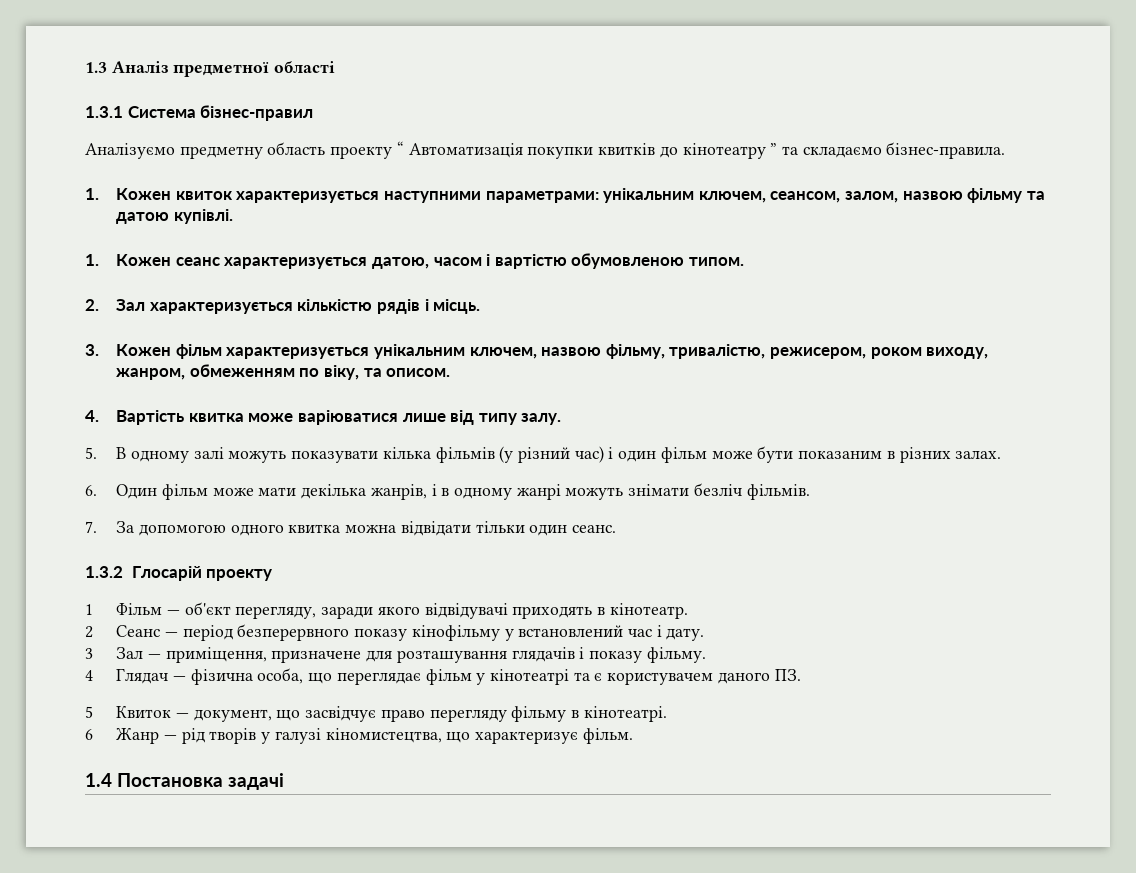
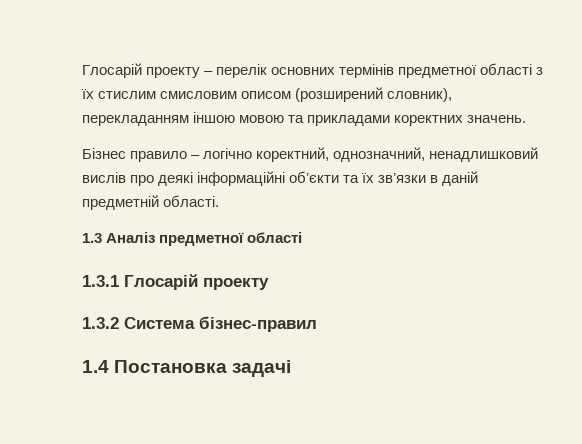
+ Глосарій проекту – перелік основних термінів предметної області з їх стислим смисловим описом (розширений словник), перекладанням іншою мовою та прикладами коректних значень.
+ Бізнес правило – логічно коректний, однозначний, ненадлишковий вислів про деякі інформаційні об’єкти та їх зв’язки в даній предметній області.
- 1.3.1 Система бізнес-правил
- Аналізуємо предметну область проекту “ Автоматизація покупки квитків до кінотеатру ” та складаємо бізнес-правила.
- 1. Кожен квиток характеризується наступними параметрами: унікальним ключем, сеансом, залом, назвою фільму та датою купівлі.
- 1. Кожен сеанс характеризується датою, часом і вартістю обумовленою типом.
- 2. Зал характеризується кількістю рядів і місць.
- 3. Кожен фільм характеризується унікальним ключем, назвою фільму, тривалістю, режисером, роком виходу, жанром, обмеженням по віку, та описом.
- 4. Вартість квитка може варіюватися лише від типу залу.
- 5. В одному залі можуть показувати кілька фільмів (у різний час) і один фільм може бути показаним в різних залах.
- 6. Один фільм може мати декілька жанрів, і в одному жанрі можуть знімати безліч фільмів.
- 7. За допомогою одного квитка можна відвідати тільки один сеанс.
- 1.3.2 Глосарій проекту
- 1 Фільм — об'єкт перегляду, заради якого відвідувачі приходять в кінотеатр.
- 2 Сеанс — період безперервного показу кінофільму у встановлений час і дату.
- 3 Зал — приміщення, призначене для розташування глядачів і показу фільму.
- 4 Глядач — фізична особа, що переглядає фільм у кінотеатрі та є користувачем даного ПЗ.
- 5 Квиток — документ, що засвідчує право перегляду фільму в кінотеатрі.
- 6 Жанр — рід творів у галузі кіномистецтва, що характеризує фільм.
+ 1.3.1 Глосарій проекту
+ 1.3.2 Система бізнес-правил

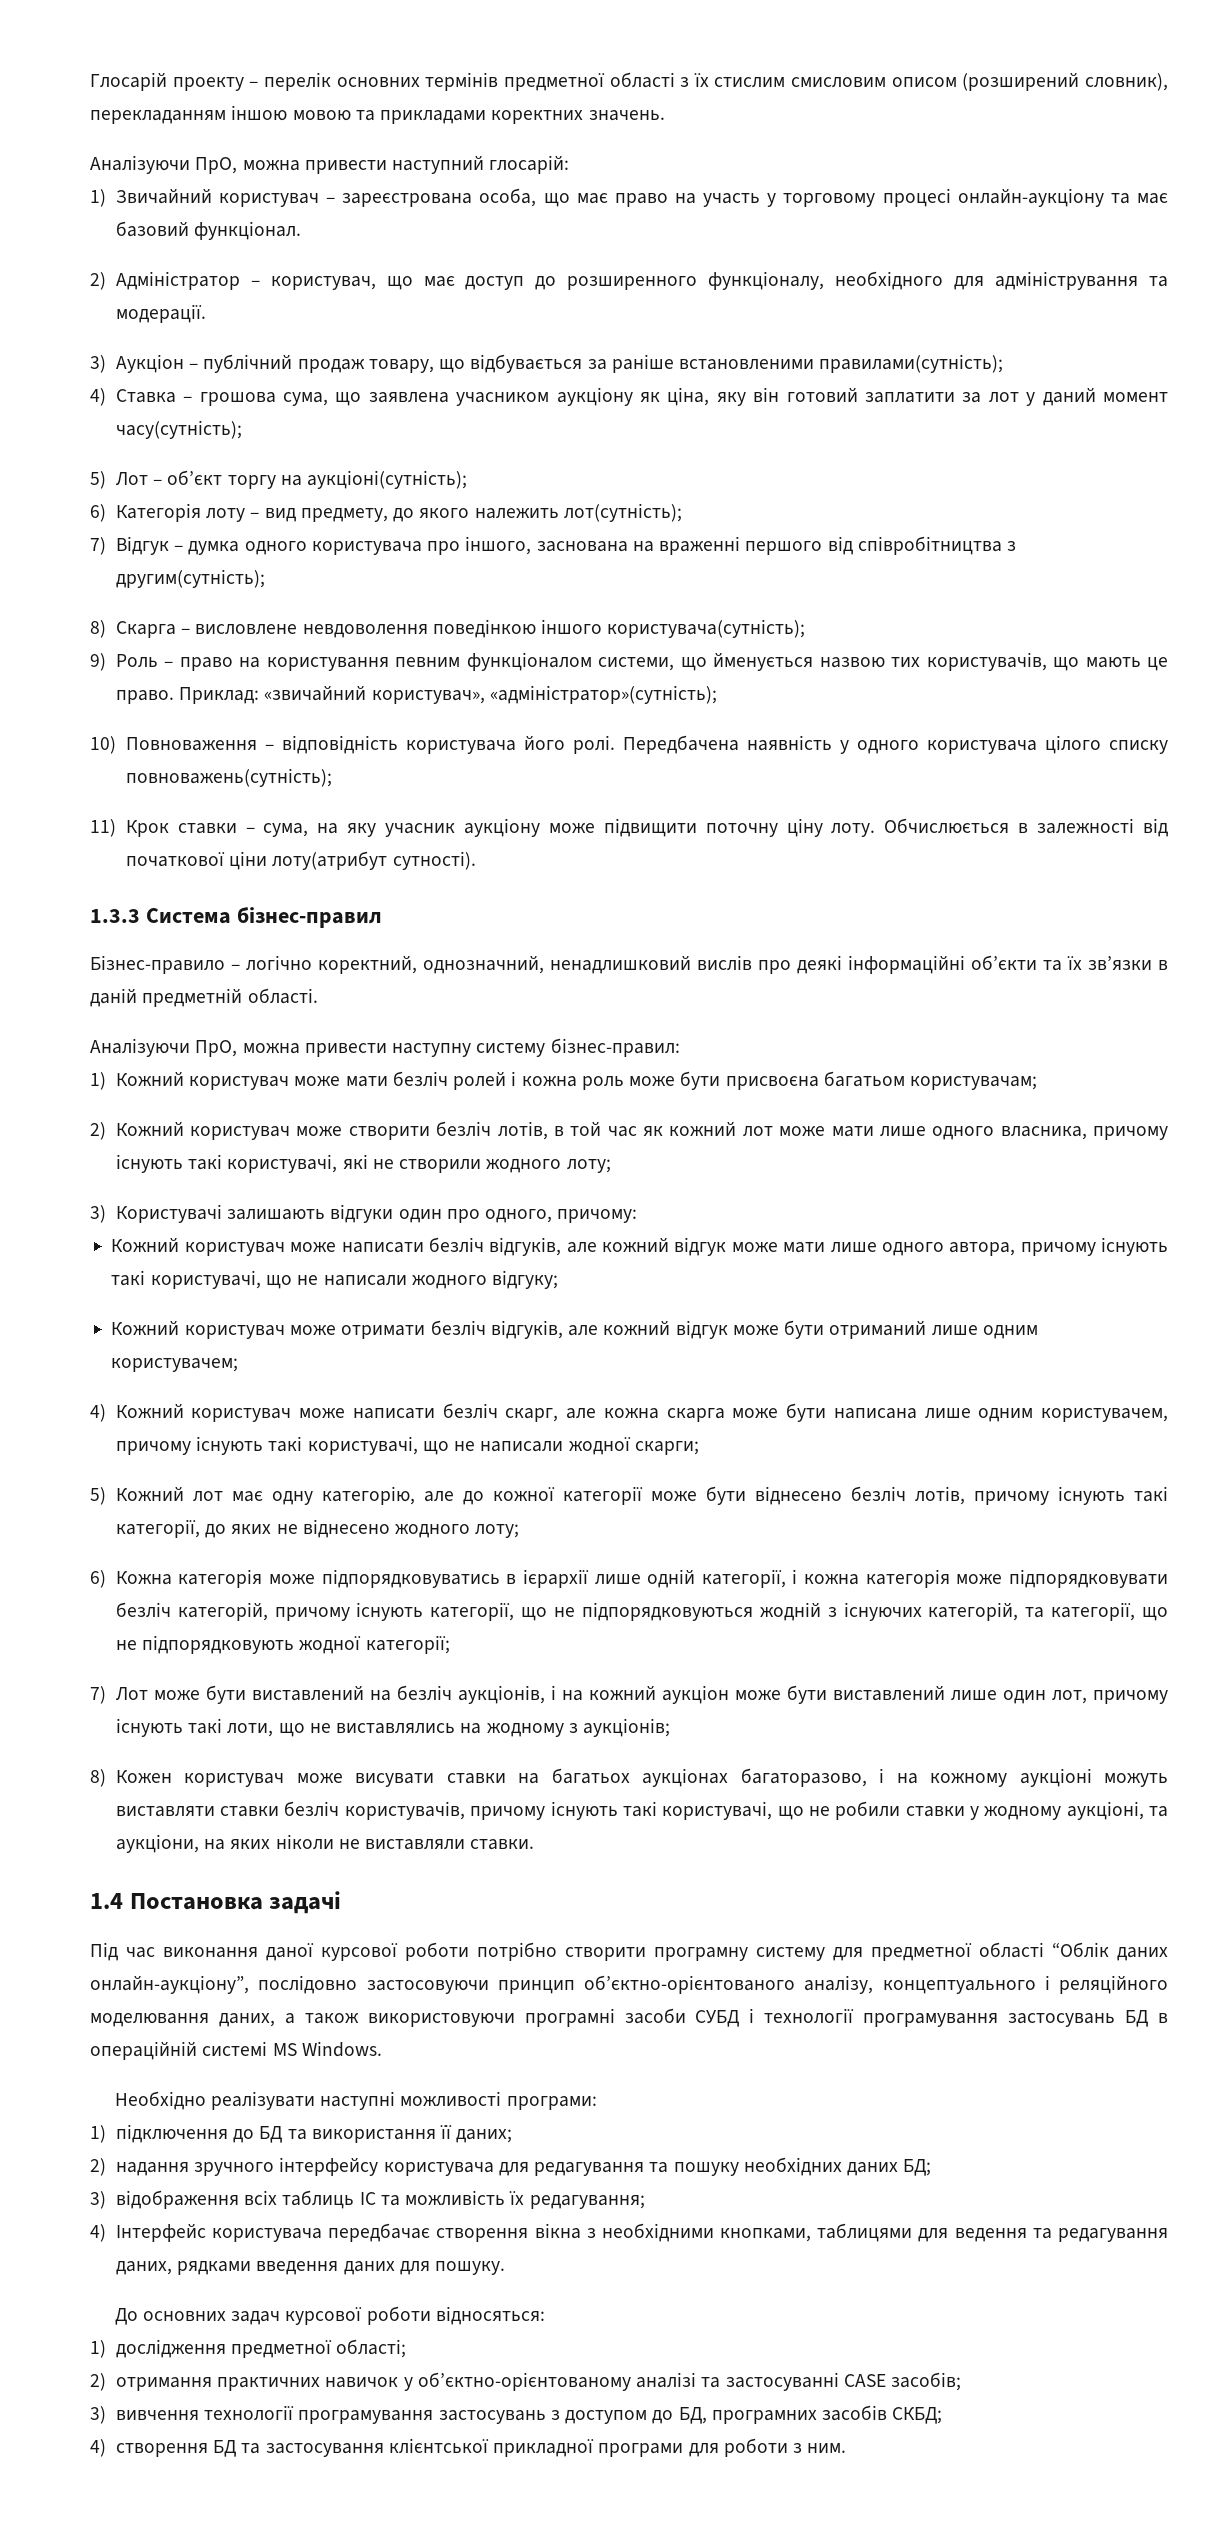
- Бізнес правило – логічно коректний, однозначний, ненадлишковий вислів про деякі інформаційні об’єкти та їх зв’язки в даній предметній області.
+ Аналізуючи ПрО, можна привести наступний глосарій:
+ 1) Звичайний користувач – зареєстрована особа, що має право на участь у торговому процесі онлайн-аукціону та має базовий функціонал.
+ 2) Адміністратор – користувач, що має доступ до розширенного функціоналу, необхідного для адміністрування та модерації.
+ 3) Аукціон – публічний продаж товару, що відбувається за раніше встановленими правилами(сутність);
+ 4) Ставка – грошова сума, що заявлена учасником аукціону як ціна, яку він готовий заплатити за лот у даний момент часу(сутність);
+ 5) Лот – об’єкт торгу на аукціоні(сутність);
+ 6) Категорія лоту – вид предмету, до якого належить лот(сутність);
+ 7) Відгук – думка одного користувача про іншого, заснована на враженні першого від співробітництва з другим(сутність);
+ 8) Скарга – висловлене невдоволення поведінкою іншого користувача(сутність);
+ 9) Роль – право на користування певним функціоналом системи, що йменується назвою тих користувачів, що мають це право. Приклад: «звичайний користувач», «адміністратор»(сутність);
+ 10) Повноваження – відповідність користувача його ролі. Передбачена наявність у одного користувача цілого списку повноважень(сутність);
+ 11) Крок ставки – сума, на яку учасник аукціону може підвищити поточну ціну лоту. Обчислюється в залежності від початкової ціни лоту(атрибут сутності).
+ 1.3.3 Система бізнес-правил
+ Бізнес-правило – логічно коректний, однозначний, ненадлишковий вислів про деякі інформаційні об’єкти та їх зв’язки в даній предметній області.
- 1.3 Аналіз предметної області
- 1.3.1 Глосарій проекту
- 1.3.2 Система бізнес-правил
+ Аналізуючи ПрО, можна привести наступну систему бізнес-правил:
+ 1) Кожний користувач може мати безліч ролей і кожна роль може бути присвоєна багатьом користувачам;
+ 2) Кожний користувач може створити безліч лотів, в той час як кожний лот може мати лише одного власника, причому існують такі користувачі, які не створили жодного лоту;
+ 3) Користувачі залишають відгуки один про одного, причому:
+ Кожний користувач може написати безліч відгуків, але кожний відгук може мати лише одного автора, причому існують такі користувачі, що не написали жодного відгуку;
+ Кожний користувач може отримати безліч відгуків, але кожний відгук може бути отриманий лише одним користувачем;
+ 4) Кожний користувач може написати безліч скарг, але кожна скарга може бути написана лише одним користувачем, причому існують такі користувачі, що не написали жодної скарги;
+ 5) Кожний лот має одну категорію, але до кожної категорії може бути віднесено безліч лотів, причому існують такі категорії, до яких не віднесено жодного лоту;
+ 6) Кожна категорія може підпорядковуватись в ієрархії лише одній категорії, і кожна категорія може підпорядковувати безліч категорій, причому існують категорії, що не підпорядковуються жодній з існуючих категорій, та категорії, що не підпорядковують жодної категорії;
+ 7) Лот може бути виставлений на безліч аукціонів, і на кожний аукціон може бути виставлений лише один лот, причому існують такі лоти, що не виставлялись на жодному з аукціонів;
+ 8) Кожен користувач може висувати ставки на багатьох аукціонах багаторазово, і на кожному аукціоні можуть виставляти ставки безліч користувачів, причому існують такі користувачі, що не робили ставки у жодному аукціоні, та аукціони, на яких ніколи не виставляли ставки.
  1.4 Постановка задачі
+ Під час виконання даної курсової роботи потрібно створити програмну систему для предметної області “Облік даних онлайн-аукціону”, послідовно застосовуючи принцип об’єктно-орієнтованого аналізу, концептуального і реляційного моделювання даних, а також використовуючи програмні засоби СУБД і технології програмування застосувань БД в операційній системі MS Windows.
+ Необхідно реалізувати наступні можливості програми:
+ 1) підключення до БД та використання її даних;
+ 2) надання зручного інтерфейсу користувача для редагування та пошуку необхідних даних БД;
+ 3) відображення всіх таблиць ІС та можливість їх редагування;
+ 4) Інтерфейс користувача передбачає створення вікна з необхідними кнопками, таблицями для ведення та редагування даних, рядками введення даних для пошуку.
+ До основних задач курсової роботи відносяться:
+ 1) дослідження предметної області;
+ 2) отримання практичних навичок у об’єктно-орієнтованому аналізі та застосуванні CASE засобів;
+ 3) вивчення технології програмування застосувань з доступом до БД, програмних засобів СКБД;
+ 4) створення БД та застосування клієнтської прикладної програми для роботи з ним.

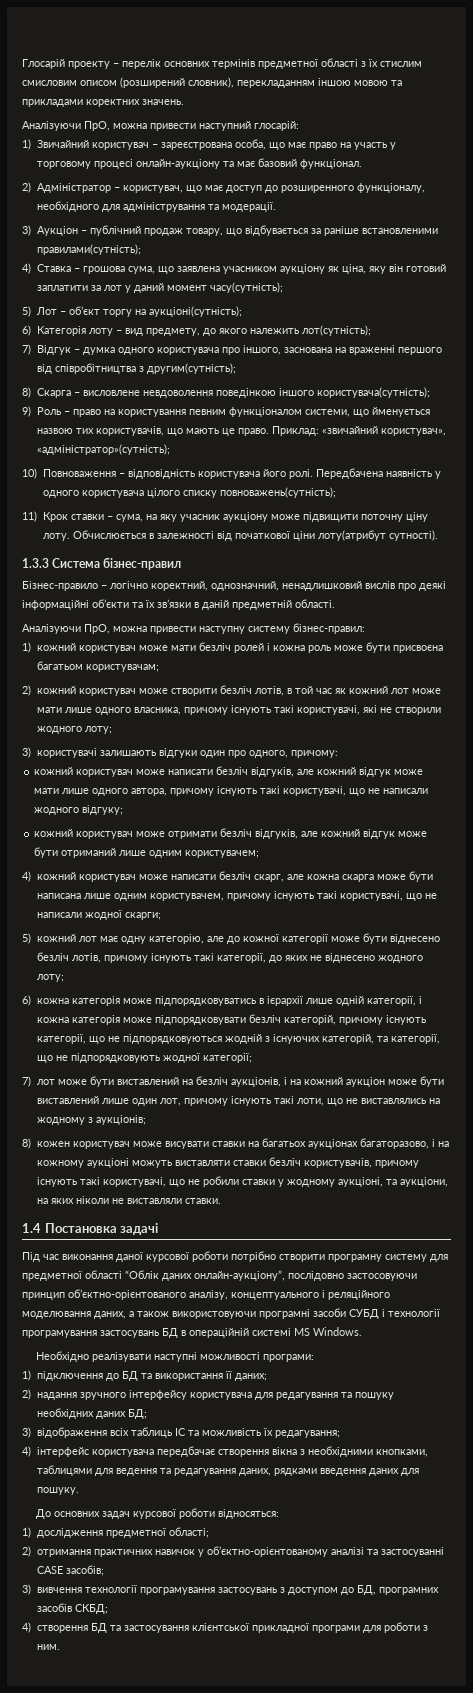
- 1) Кожний користувач може мати безліч ролей і кожна роль може бути присвоєна багатьом користувачам;
+ 1) кожний користувач може мати безліч ролей і кожна роль може бути присвоєна багатьом користувачам;
- 2) Кожний користувач може створити безліч лотів, в той час як кожний лот може мати лише одного власника, причому існують такі користувачі, які не створили жодного лоту;
+ 2) кожний користувач може створити безліч лотів, в той час як кожний лот може мати лише одного власника, причому існують такі користувачі, які не створили жодного лоту;
- 3) Користувачі залишають відгуки один про одного, причому:
+ 3) користувачі залишають відгуки один про одного, причому:
- Кожний користувач може написати безліч відгуків, але кожний відгук може мати лише одного автора, причому існують такі користувачі, що не написали жодного відгуку;
+ кожний користувач може написати безліч відгуків, але кожний відгук може мати лише одного автора, причому існують такі користувачі, що не написали жодного відгуку;
- Кожний користувач може отримати безліч відгуків, але кожний відгук може бути отриманий лише одним користувачем;
+ кожний користувач може отримати безліч відгуків, але кожний відгук може бути отриманий лише одним користувачем;
- 4) Кожний користувач може написати безліч скарг, але кожна скарга може бути написана лише одним користувачем, причому існують такі користувачі, що не написали жодної скарги;
+ 4) кожний користувач може написати безліч скарг, але кожна скарга може бути написана лише одним користувачем, причому існують такі користувачі, що не написали жодної скарги;
- 5) Кожний лот має одну категорію, але до кожної категорії може бути віднесено безліч лотів, причому існують такі категорії, до яких не віднесено жодного лоту;
+ 5) кожний лот має одну категорію, але до кожної категорії може бути віднесено безліч лотів, причому існують такі категорії, до яких не віднесено жодного лоту;
- 6) Кожна категорія може підпорядковуватись в ієрархії лише одній категорії, і кожна категорія може підпорядковувати безліч категорій, причому існують категорії, що не підпорядковуються жодній з існуючих категорій, та категорії, що не підпорядковують жодної категорії;
+ 6) кожна категорія може підпорядковуватись в ієрархії лише одній категорії, і кожна категорія може підпорядковувати безліч категорій, причому існують категорії, що не підпорядковуються жодній з існуючих категорій, та категорії, що не підпорядковують жодної категорії;
- 7) Лот може бути виставлений на безліч аукціонів, і на кожний аукціон може бути виставлений лише один лот, причому існують такі лоти, що не виставлялись на жодному з аукціонів;
+ 7) лот може бути виставлений на безліч аукціонів, і на кожний аукціон може бути виставлений лише один лот, причому існують такі лоти, що не виставлялись на жодному з аукціонів;
- 8) Кожен користувач може висувати ставки на багатьох аукціонах багаторазово, і на кожному аукціоні можуть виставляти ставки безліч користувачів, причому існують такі користувачі, що не робили ставки у жодному аукціоні, та аукціони, на яких ніколи не виставляли ставки.
+ 8) кожен користувач може висувати ставки на багатьох аукціонах багаторазово, і на кожному аукціоні можуть виставляти ставки безліч користувачів, причому існують такі користувачі, що не робили ставки у жодному аукціоні, та аукціони, на яких ніколи не виставляли ставки.
- 4) Інтерфейс користувача передбачає створення вікна з необхідними кнопками, таблицями для ведення та редагування даних, рядками введення даних для пошуку.
+ 4) інтерфейс користувача передбачає створення вікна з необхідними кнопками, таблицями для ведення та редагування даних, рядками введення даних для пошуку.

